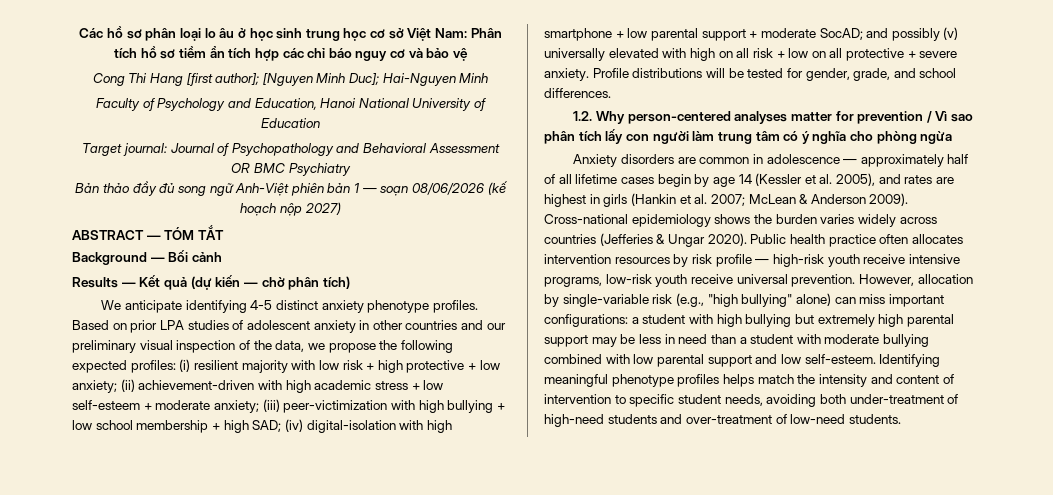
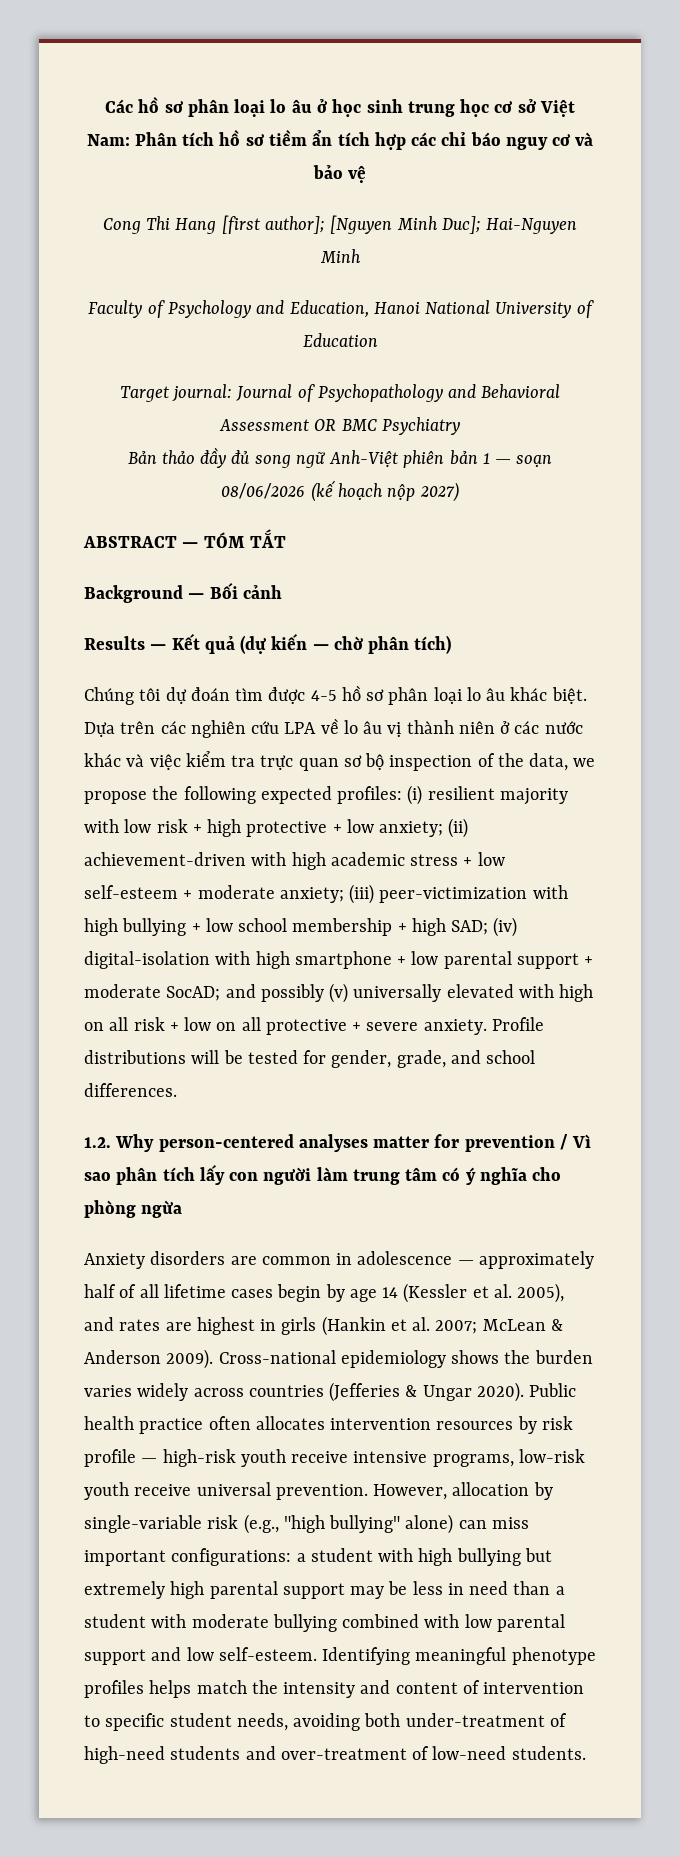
- We anticipate identifying 4-5 distinct anxiety phenotype profiles. Based on prior LPA studies of adolescent anxiety in other countries and our preliminary visual inspection of the data, we propose the following expected profiles:
+ Chúng tôi dự đoán tìm được 4-5 hồ sơ phân loại lo âu khác biệt. Dựa trên các nghiên cứu LPA về lo âu vị thành niên ở các nước khác và việc kiểm tra trực quan sơ bộ inspection of the data, we propose the following expected profiles:

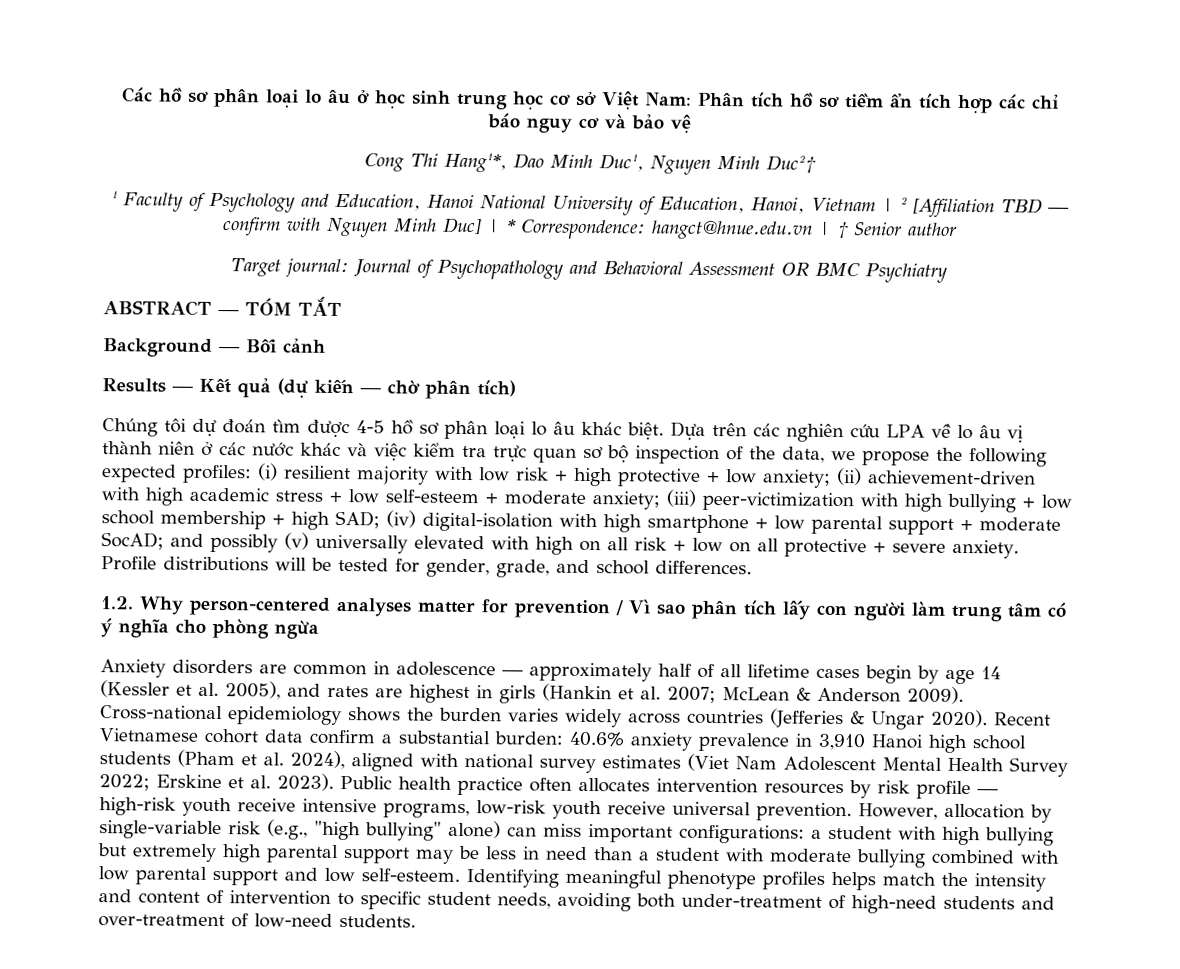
- Cong Thi Hang [first author]; [Nguyen Minh Duc]; Hai-Nguyen Minh
- Faculty of Psychology and Education, Hanoi National University of Education
+ Cong Thi Hang¹*, Dao Minh Duc¹, Nguyen Minh Duc²†
+ ¹ Faculty of Psychology and Education, Hanoi National University of Education, Hanoi, Vietnam | ² [Affiliation TBD — confirm with Nguyen Minh Duc] | * Correspondence: hangct@hnue.edu.vn | † Senior author
- Bản thảo đầy đủ song ngữ Anh-Việt phiên bản 1 — soạn 08/06/2026 (kế hoạch nộp 2027)
+ Recent Vietnamese cohort data confirm a substantial burden: 40.6% anxiety prevalence in 3,910 Hanoi high school students (Pham et al. 2024), aligned with national survey estimates (Viet Nam Adolescent Mental Health Survey 2022; Erskine et al. 2023).

